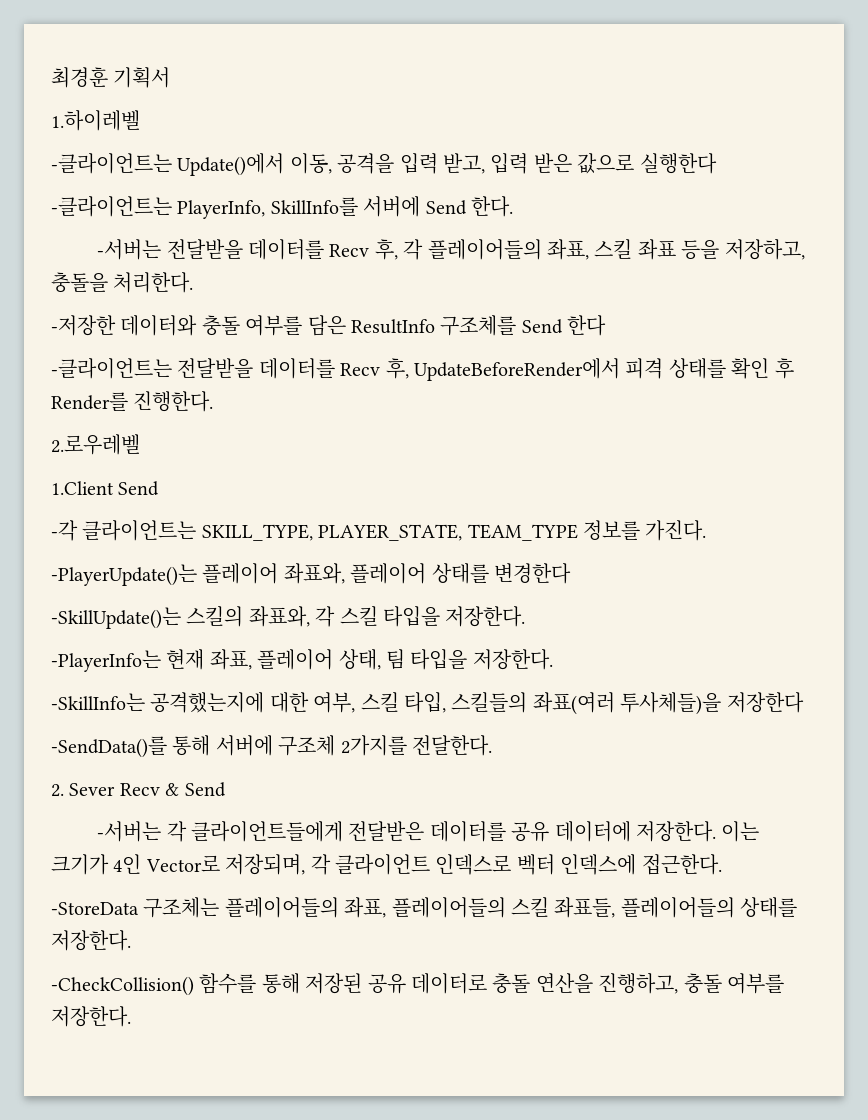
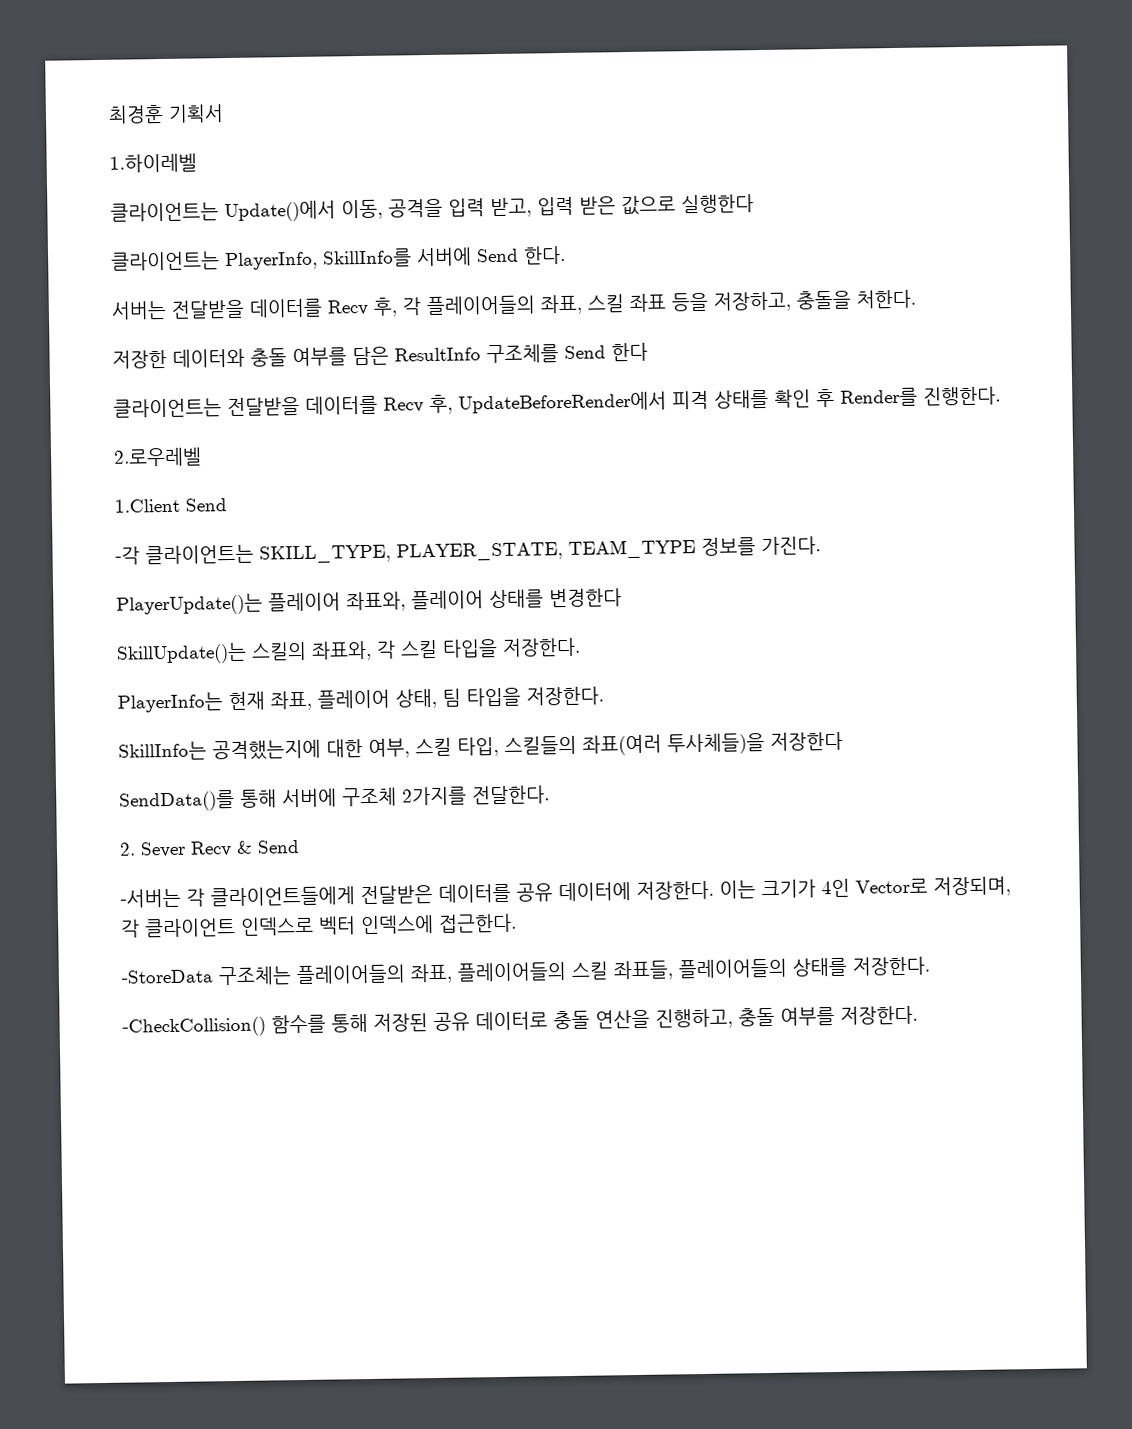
- -클라이언트는 Update()에서 이동, 공격을 입력 받고, 입력 받은 값으로 실행한다
+ 클라이언트는 Update()에서 이동, 공격을 입력 받고, 입력 받은 값으로 실행한다
- -클라이언트는 PlayerInfo, SkillInfo를 서버에 Send 한다.
+ 클라이언트는 PlayerInfo, SkillInfo를 서버에 Send 한다.
- -서버는 전달받을 데이터를 Recv 후, 각 플레이어들의 좌표, 스킬 좌표 등을 저장하고, 충돌을 처리한다.
- -저장한 데이터와 충돌 여부를 담은 ResultInfo 구조체를 Send 한다
+ 서버는 전달받을 데이터를 Recv 후, 각 플레이어들의 좌표, 스킬 좌표 등을 저장하고, 충돌을 처한다.
+ 저장한 데이터와 충돌 여부를 담은 ResultInfo 구조체를 Send 한다
- -클라이언트는 전달받을 데이터를 Recv 후, UpdateBeforeRender에서 피격 상태를 확인 후 Render를 진행한다.
+ 클라이언트는 전달받을 데이터를 Recv 후, UpdateBeforeRender에서 피격 상태를 확인 후 Render를 진행한다.
- -PlayerUpdate()는 플레이어 좌표와, 플레이어 상태를 변경한다
+ PlayerUpdate()는 플레이어 좌표와, 플레이어 상태를 변경한다
- -SkillUpdate()는 스킬의 좌표와, 각 스킬 타입을 저장한다.
+ SkillUpdate()는 스킬의 좌표와, 각 스킬 타입을 저장한다.
- -PlayerInfo는 현재 좌표, 플레이어 상태, 팀 타입을 저장한다.
+ PlayerInfo는 현재 좌표, 플레이어 상태, 팀 타입을 저장한다.
- -SkillInfo는 공격했는지에 대한 여부, 스킬 타입, 스킬들의 좌표(여러 투사체들)을 저장한다
+ SkillInfo는 공격했는지에 대한 여부, 스킬 타입, 스킬들의 좌표(여러 투사체들)을 저장한다
- -SendData()를 통해 서버에 구조체 2가지를 전달한다.
+ SendData()를 통해 서버에 구조체 2가지를 전달한다.

